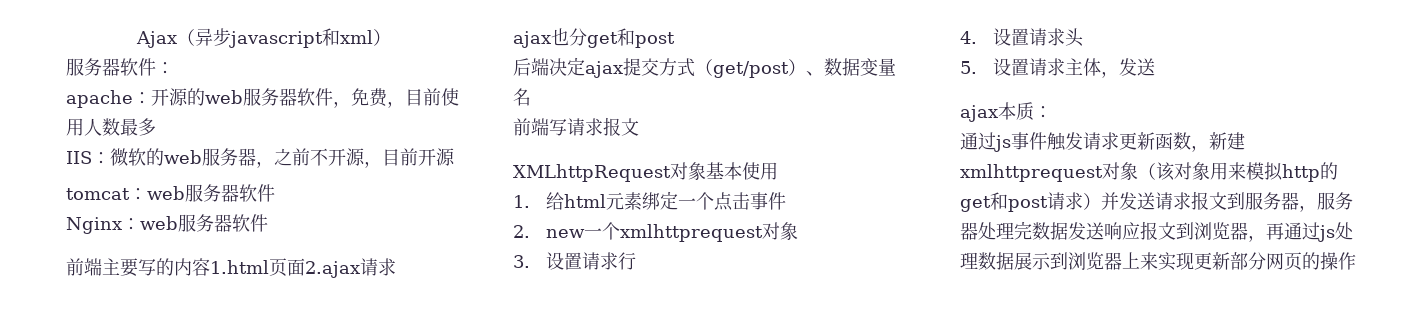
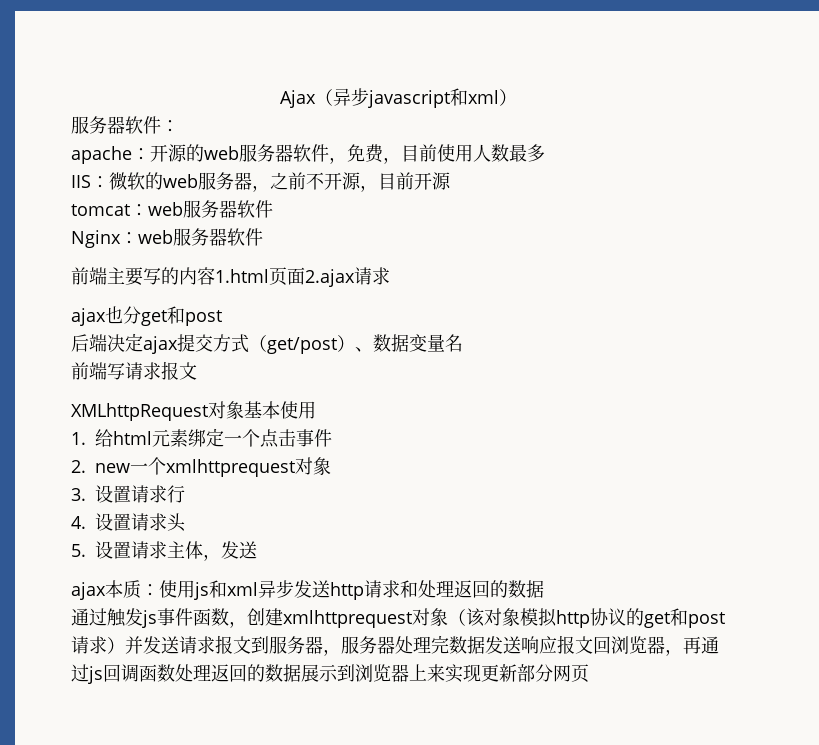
- ajax本质：
- 通过js事件触发请求更新函数，新建xmlhttprequest对象（该对象用来模拟http的get和post请求）并发送请求报文到服务器，服务器处理完数据发送响应报文到浏览器，再通过js处理数据展示到浏览器上来实现更新部分网页的操作
+ ajax本质：使用js和xml异步发送http请求和处理返回的数据
+ 通过触发js事件函数，创建xmlhttprequest对象（该对象模拟http协议的get和post请求）并发送请求报文到服务器，服务器处理完数据发送响应报文回浏览器，再通过js回调函数处理返回的数据展示到浏览器上来实现更新部分网页

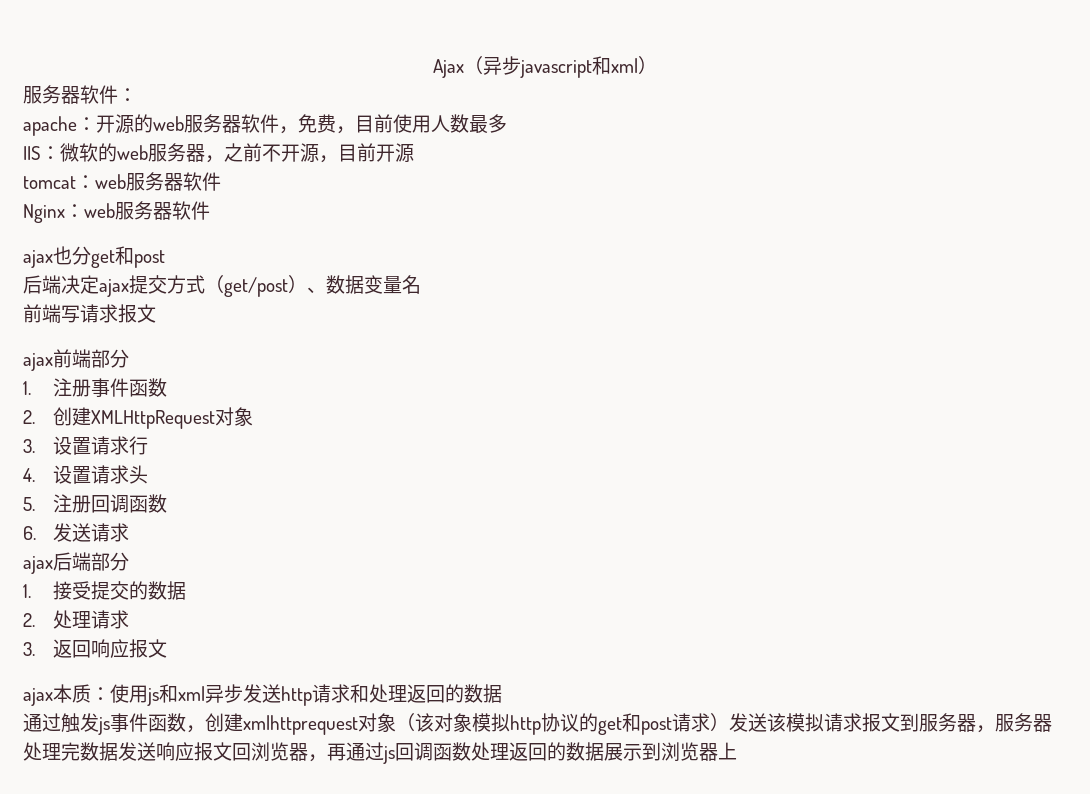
- 前端主要写的内容1.html页面2.ajax请求
- XMLhttpRequest对象基本使用
- 1.给html元素绑定一个点击事件
- 2. new一个xmlhttprequest对象
+ ajax前端部分
+ 1.注册事件函数
+ 2.创建XMLHttpRequest对象
- 5.设置请求主体，发送
+ 5.注册回调函数
+ 6.发送请求
+ ajax后端部分
+ 1.接受提交的数据
+ 2.处理请求
+ 3.返回响应报文
- 通过触发js事件函数，创建xmlhttprequest对象（该对象模拟http协议的get和post请求）并发送请求报文到服务器，服务器处理完数据发送响应报文回浏览器，再通过js回调函数处理返回的数据展示到浏览器上来实现更新部分网页
+ 通过触发js事件函数，创建xmlhttprequest对象（该对象模拟http协议的get和post请求）发送该模拟请求报文到服务器，服务器处理完数据发送响应报文回浏览器，再通过js回调函数处理返回的数据展示到浏览器上

